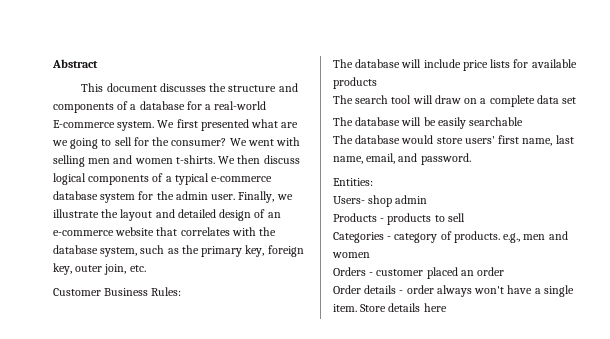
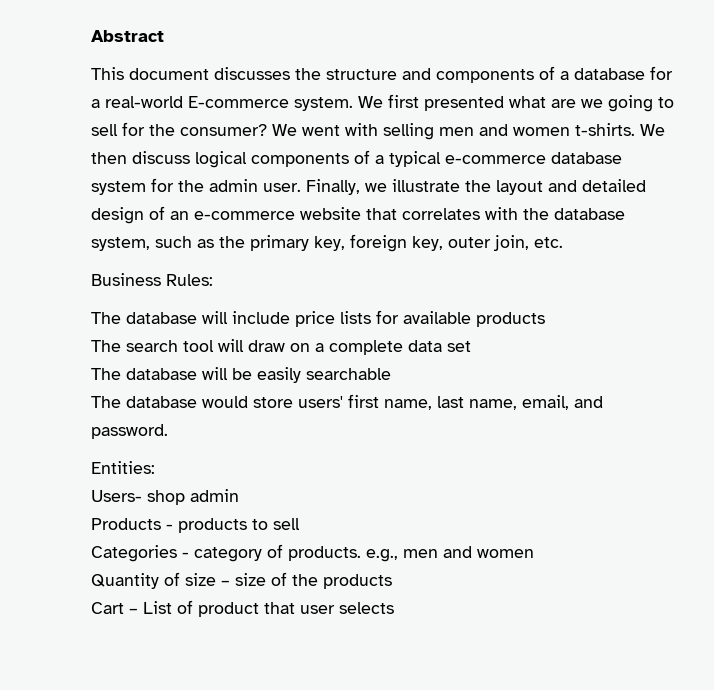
- Customer Business Rules:
+ Business Rules:
- Orders - customer placed an order
- Order details - order always won't have a single item. Store details here
+ Quantity of size – size of the products
+ Cart – List of product that user selects

